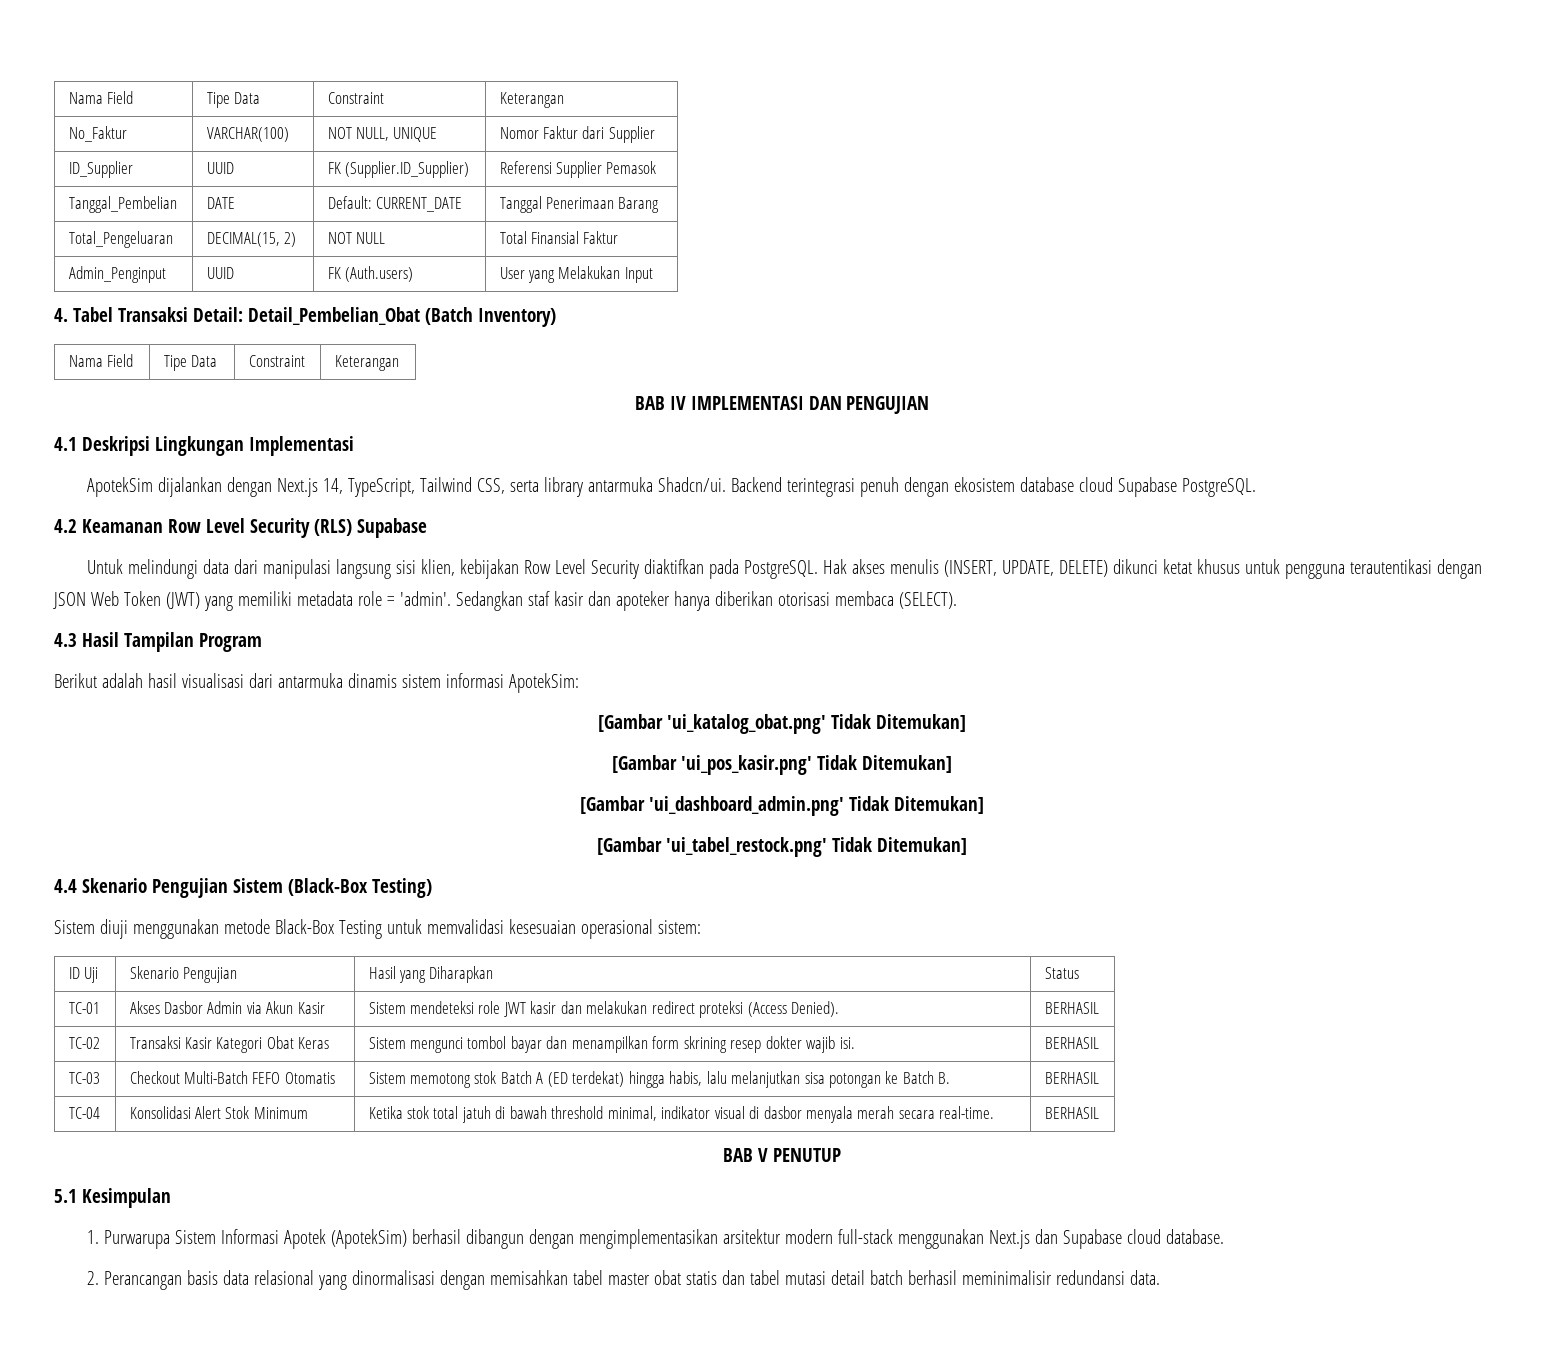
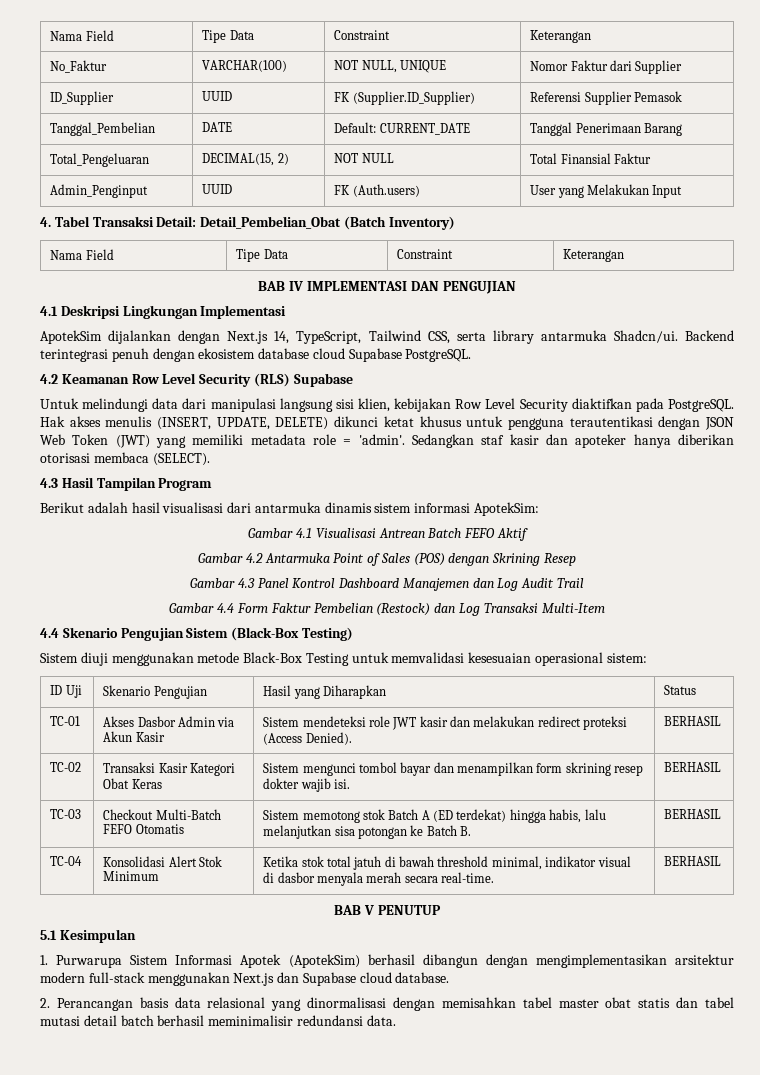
- [Gambar 'ui_katalog_obat.png' Tidak Ditemukan]
- [Gambar 'ui_pos_kasir.png' Tidak Ditemukan]
- [Gambar 'ui_dashboard_admin.png' Tidak Ditemukan]
- [Gambar 'ui_tabel_restock.png' Tidak Ditemukan]
+ Gambar 4.1 Visualisasi Antrean Batch FEFO Aktif
+ Gambar 4.2 Antarmuka Point of Sales (POS) dengan Skrining Resep
+ Gambar 4.3 Panel Kontrol Dashboard Manajemen dan Log Audit Trail
+ Gambar 4.4 Form Faktur Pembelian (Restock) dan Log Transaksi Multi-Item

